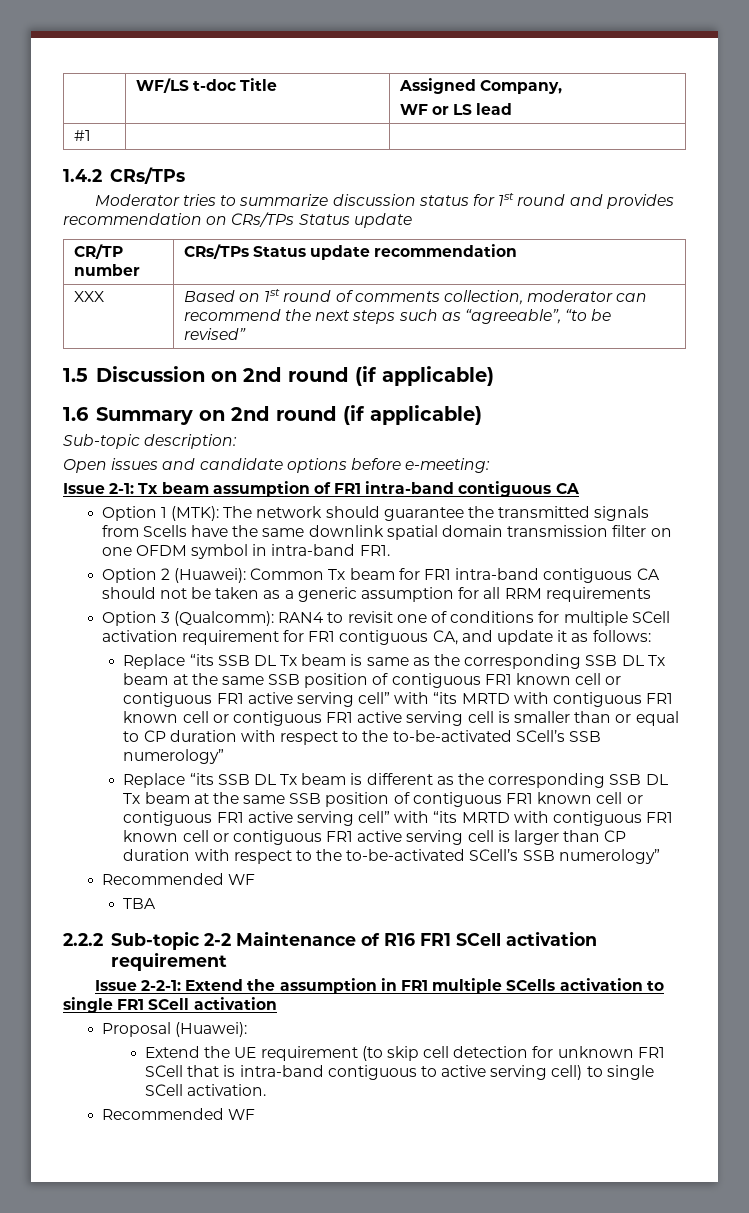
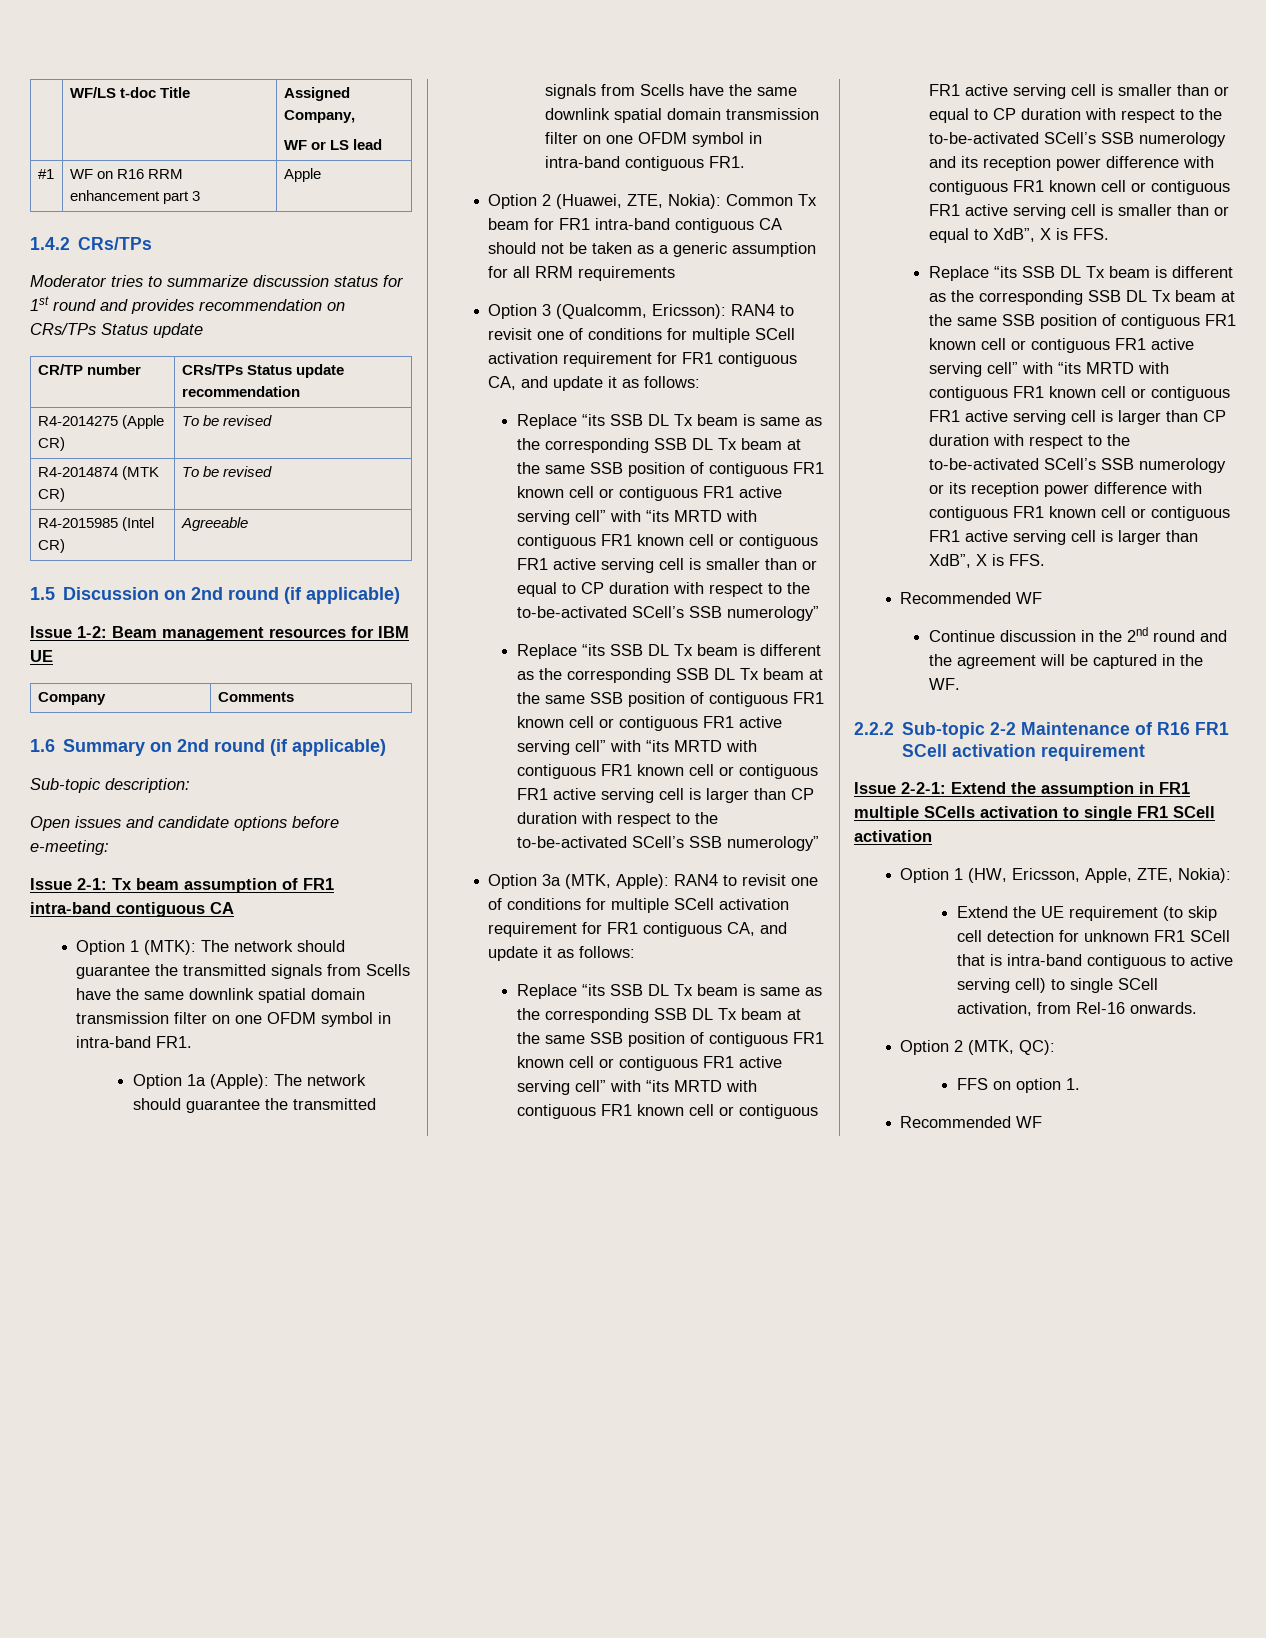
- #1 | |
+ #1 | WF on R16 RRM enhancement part 3 | Apple
- XXX | Based on 1st round of comments collection, moderator can recommend the next steps such as “agreeable”, “to be revised”
+ R4-2014275 (Apple CR) | To be revised
+ R4-2014874 (MTK CR) | To be revised
+ R4-2015985 (Intel CR) | Agreeable
+ Issue 1-2: Beam management resources for IBM UE
+ Company | Comments
- Option 2 (Huawei): Common Tx beam for FR1 intra-band contiguous CA should not be taken as a generic assumption for all RRM requirements
+ Option 1a (Apple): The network should guarantee the transmitted signals from Scells have the same downlink spatial domain transmission filter on one OFDM symbol in intra-band contiguous FR1.
+ Option 2 (Huawei, ZTE, Nokia): Common Tx beam for FR1 intra-band contiguous CA should not be taken as a generic assumption for all RRM requirements
- Option 3 (Qualcomm): RAN4 to revisit one of conditions for multiple SCell activation requirement for FR1 contiguous CA, and update it as follows:
+ Option 3 (Qualcomm, Ericsson): RAN4 to revisit one of conditions for multiple SCell activation requirement for FR1 contiguous CA, and update it as follows:
  Replace “its SSB DL Tx beam is different as the corresponding SSB DL Tx beam at the same SSB position of contiguous FR1 known cell or contiguous FR1 active serving cell” with “its MRTD with contiguous FR1 known cell or contiguous FR1 active serving cell is larger than CP duration with respect to the to-be-activated SCell’s SSB numerology”
+ Option 3a (MTK, Apple): RAN4 to revisit one of conditions for multiple SCell activation requirement for FR1 contiguous CA, and update it as follows:
+ Replace “its SSB DL Tx beam is same as the corresponding SSB DL Tx beam at the same SSB position of contiguous FR1 known cell or contiguous FR1 active serving cell” with “its MRTD with contiguous FR1 known cell or contiguous FR1 active serving cell is smaller than or equal to CP duration with respect to the to-be-activated SCell’s SSB numerology and its reception power difference with contiguous FR1 known cell or contiguous FR1 active serving cell is smaller than or equal to XdB”, X is FFS.
+ Replace “its SSB DL Tx beam is different as the corresponding SSB DL Tx beam at the same SSB position of contiguous FR1 known cell or contiguous FR1 active serving cell” with “its MRTD with contiguous FR1 known cell or contiguous FR1 active serving cell is larger than CP duration with respect to the to-be-activated SCell’s SSB numerology or its reception power difference with contiguous FR1 known cell or contiguous FR1 active serving cell is larger than XdB”, X is FFS.
  Recommended WF
- TBA
+ Continue discussion in the 2nd round and the agreement will be captured in the WF.
- Proposal (Huawei):
+ Option 1 (HW, Ericsson, Apple, ZTE, Nokia):
- Extend the UE requirement (to skip cell detection for unknown FR1 SCell that is intra-band contiguous to active serving cell) to single SCell activation.
+ Extend the UE requirement (to skip cell detection for unknown FR1 SCell that is intra-band contiguous to active serving cell) to single SCell activation, from Rel-16 onwards.
+ Option 2 (MTK, QC):
+ FFS on option 1.

